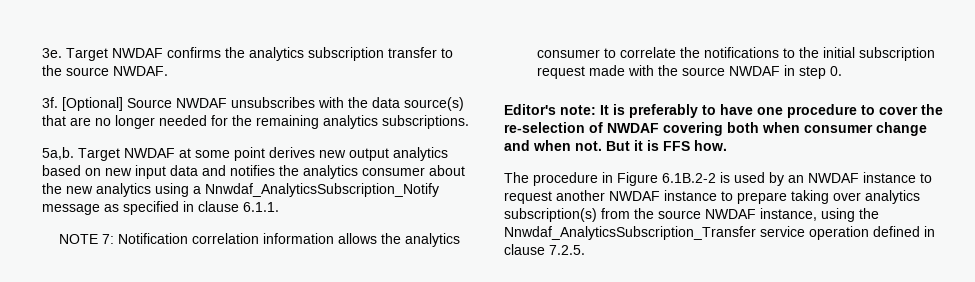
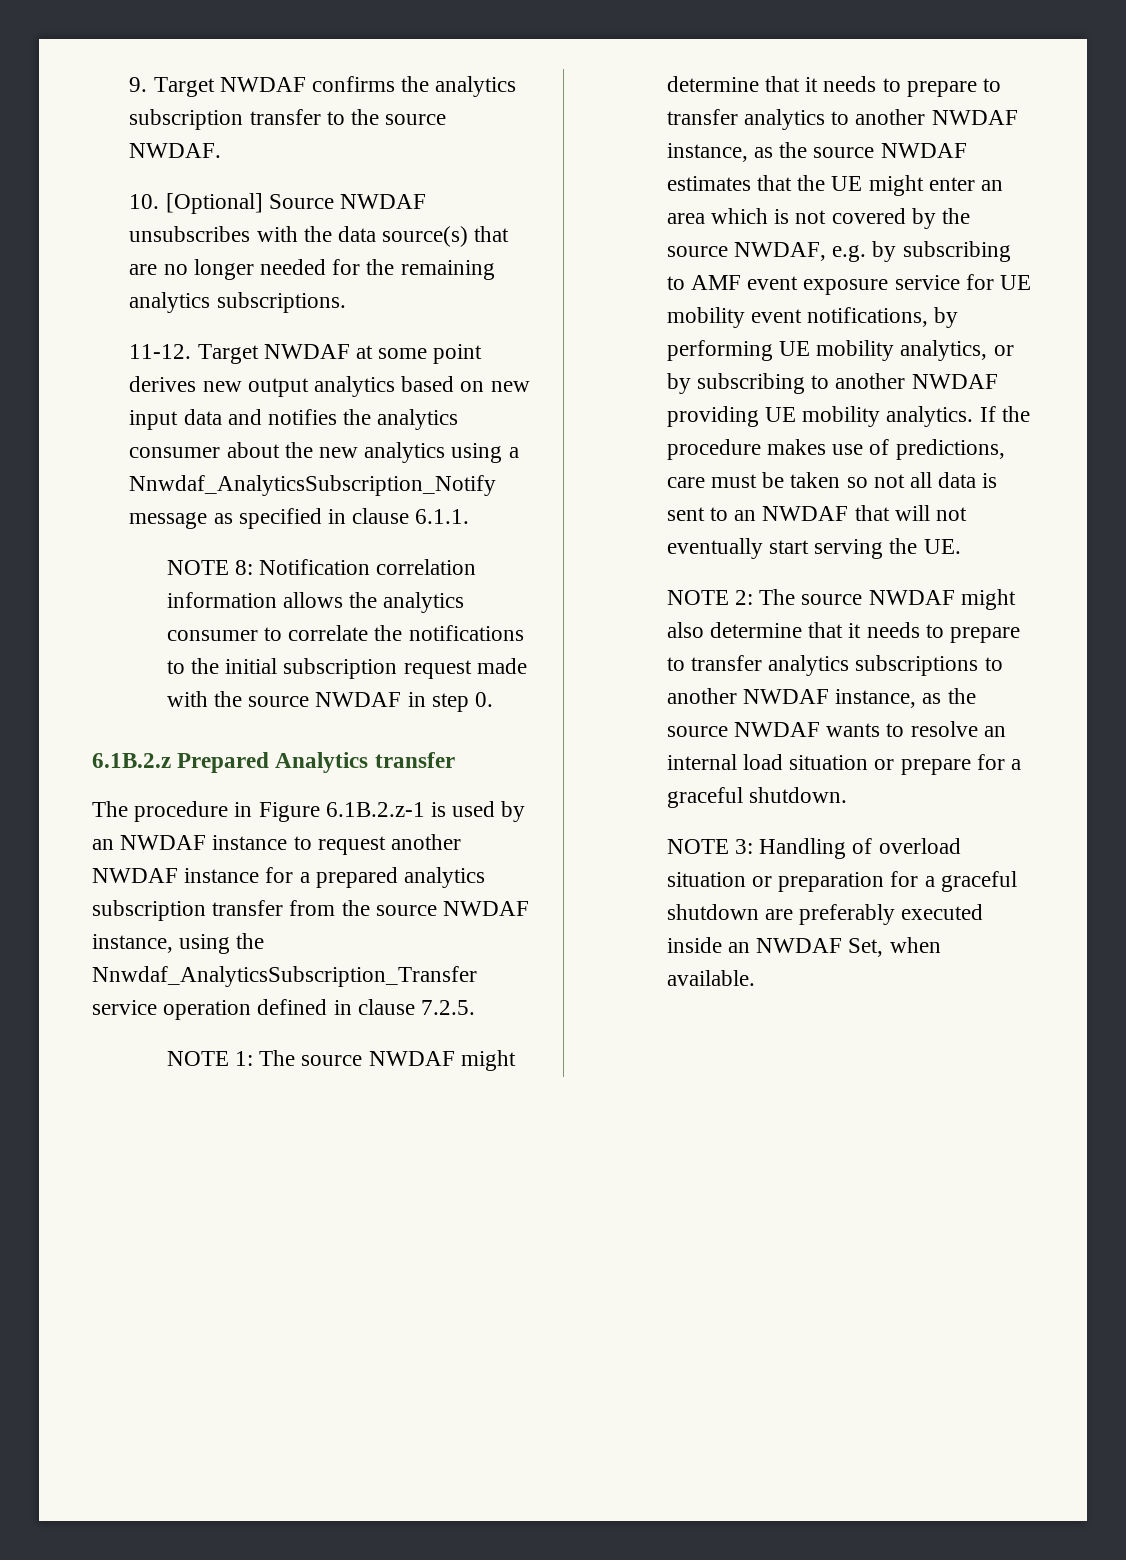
- 3e. Target NWDAF confirms the analytics subscription transfer to the source NWDAF.
+ 9. Target NWDAF confirms the analytics subscription transfer to the source NWDAF.
- 3f. [Optional] Source NWDAF unsubscribes with the data source(s) that are no longer needed for the remaining analytics subscriptions.
+ 10. [Optional] Source NWDAF unsubscribes with the data source(s) that are no longer needed for the remaining analytics subscriptions.
- 5a,b.
+ 11-12.
- NOTE 7: Notification correlation information allows the analytics consumer to correlate the notifications to the initial subscription request made with the source NWDAF in step 0.
+ NOTE 8: Notification correlation information allows the analytics consumer to correlate the notifications to the initial subscription request made with the source NWDAF in step 0.
- Editor's note: It is preferably to have one procedure to cover the re-selection of NWDAF covering both when consumer change and when not. But it is FFS how.
+ 6.1B.2.z Prepared Analytics transfer
- The procedure in Figure 6.1B.2-2 is used by an NWDAF instance to request another NWDAF instance to prepare taking over analytics subscription(s) from the source NWDAF instance, using the Nnwdaf_AnalyticsSubscription_Transfer service operation defined in clause 7.2.5.
+ The procedure in Figure 6.1B.2.z-1 is used by an NWDAF instance to request another NWDAF instance for a prepared analytics subscription transfer from the source NWDAF instance, using the Nnwdaf_AnalyticsSubscription_Transfer service operation defined in clause 7.2.5.
+ NOTE 1: The source NWDAF might determine that it needs to prepare to transfer analytics to another NWDAF instance, as the source NWDAF estimates that the UE might enter an area which is not covered by the source NWDAF, e.g. by subscribing to AMF event exposure service for UE mobility event notifications, by performing UE mobility analytics, or by subscribing to another NWDAF providing UE mobility analytics. If the procedure makes use of predictions, care must be taken so not all data is sent to an NWDAF that will not eventually start serving the UE.
+ NOTE 2: The source NWDAF might also determine that it needs to prepare to transfer analytics subscriptions to another NWDAF instance, as the source NWDAF wants to resolve an internal load situation or prepare for a graceful shutdown.
+ NOTE 3: Handling of overload situation or preparation for a graceful shutdown are preferably executed inside an NWDAF Set, when available.

